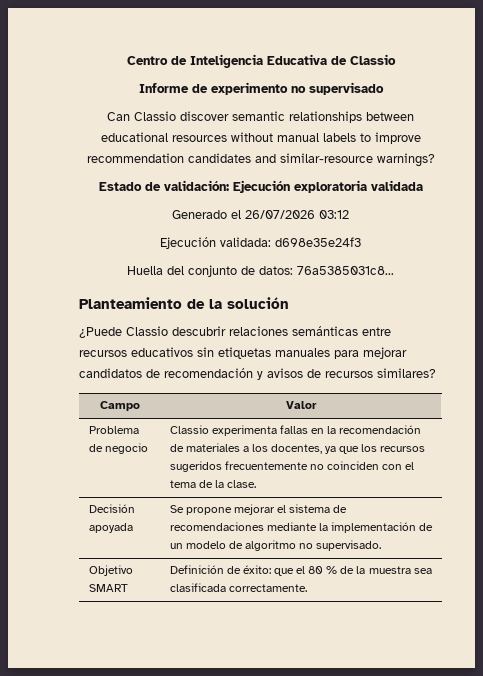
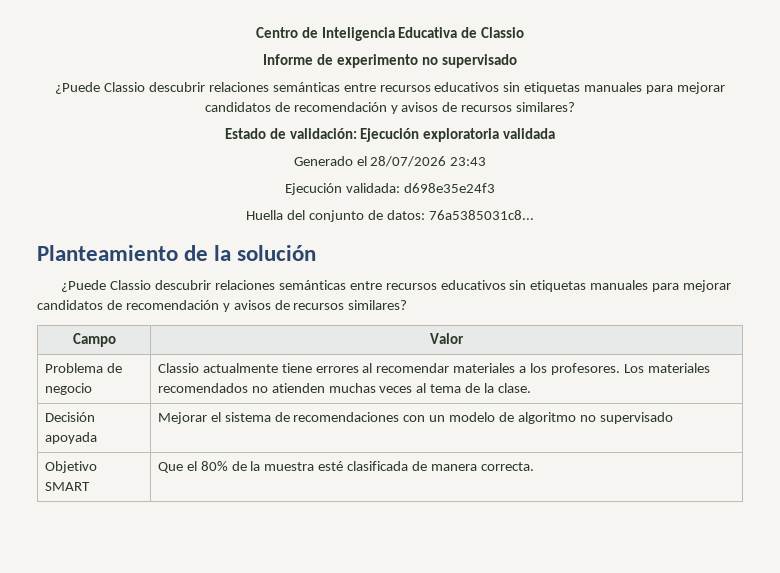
  Informe de experimento no supervisado
- Can Classio discover semantic relationships between educational resources without manual labels to improve recommendation candidates and similar-resource warnings?
+ ¿Puede Classio descubrir relaciones semánticas entre recursos educativos sin etiquetas manuales para mejorar candidatos de recomendación y avisos de recursos similares?
- Generado el 26/07/2026 03:12
+ Generado el 28/07/2026 23:43
- Problema de negocio | Classio experimenta fallas en la recomendación de materiales a los docentes, ya que los recursos sugeridos frecuentemente no coinciden con el tema de la clase.
+ Problema de negocio | Classio actualmente tiene errores al recomendar materiales a los profesores. Los materiales recomendados no atienden muchas veces al tema de la clase.
- Decisión apoyada | Se propone mejorar el sistema de recomendaciones mediante la implementación de un modelo de algoritmo no supervisado.
+ Decisión apoyada | Mejorar el sistema de recomendaciones con un modelo de algoritmo no supervisado
- Objetivo SMART | Definición de éxito: que el 80 % de la muestra sea clasificada correctamente.
+ Objetivo SMART | Que el 80% de la muestra esté clasificada de manera correcta.

